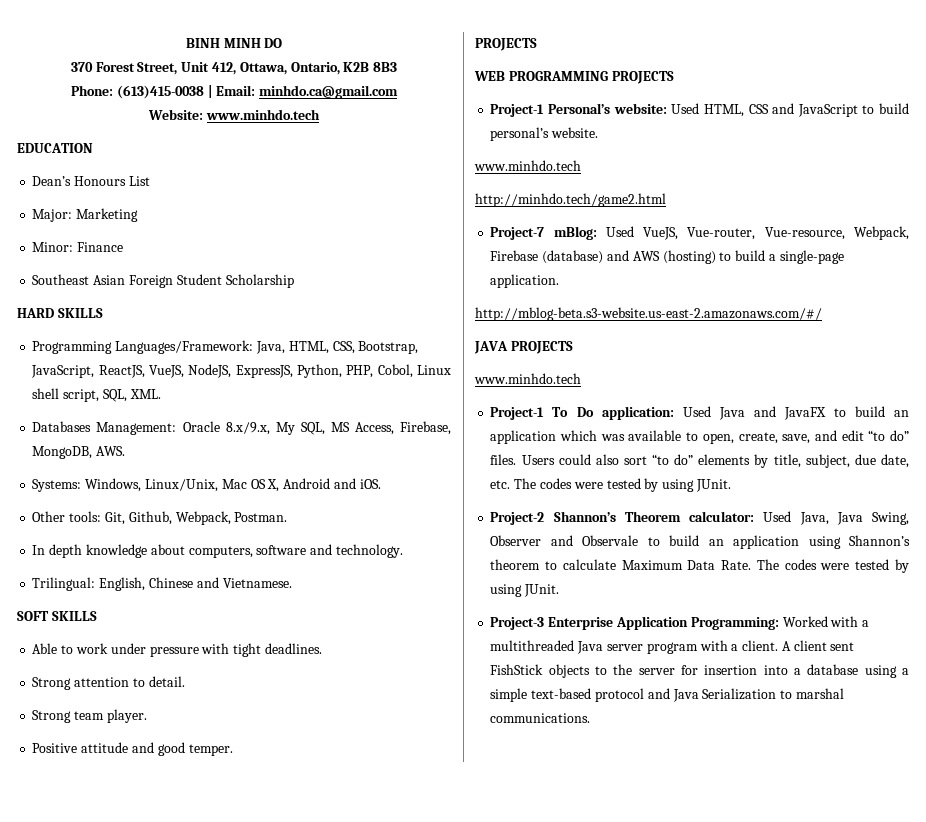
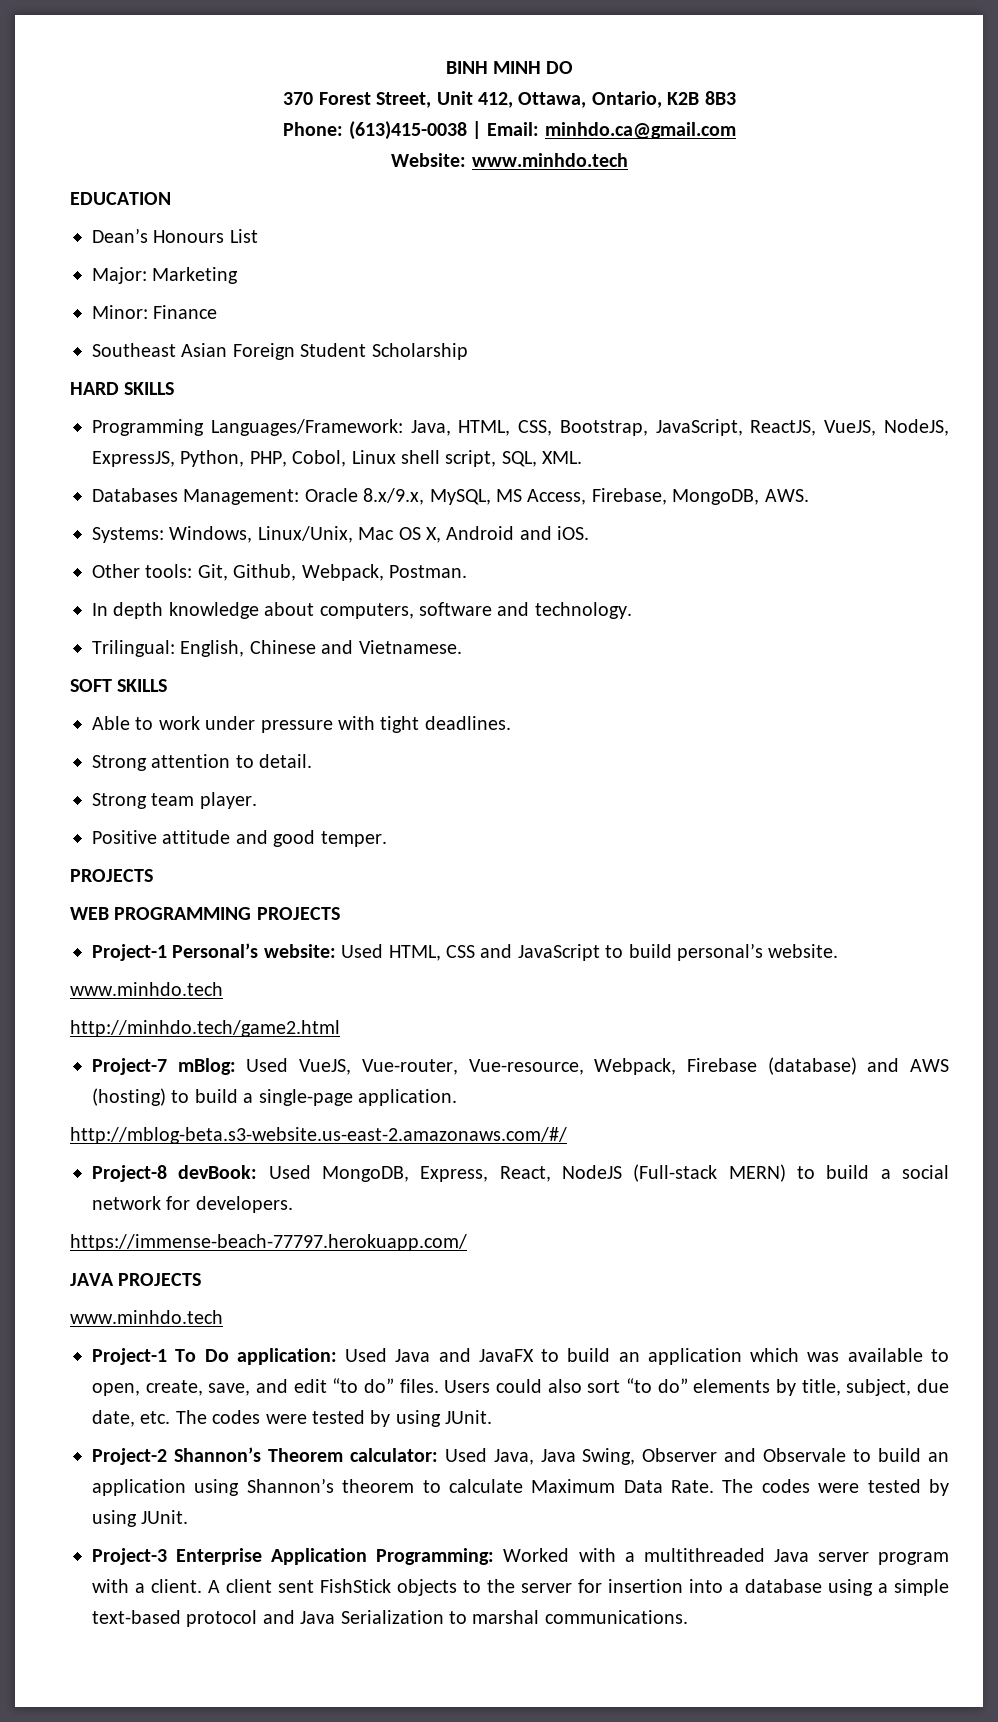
- Databases Management: Oracle 8.x/9.x, My SQL, MS Access, Firebase, MongoDB, AWS.
+ Databases Management: Oracle 8.x/9.x, MySQL, MS Access, Firebase, MongoDB, AWS.
+ Project-8 devBook: Used MongoDB, Express, React, NodeJS (Full-stack MERN) to build a social network for developers.
+ https://immense-beach-77797.herokuapp.com/

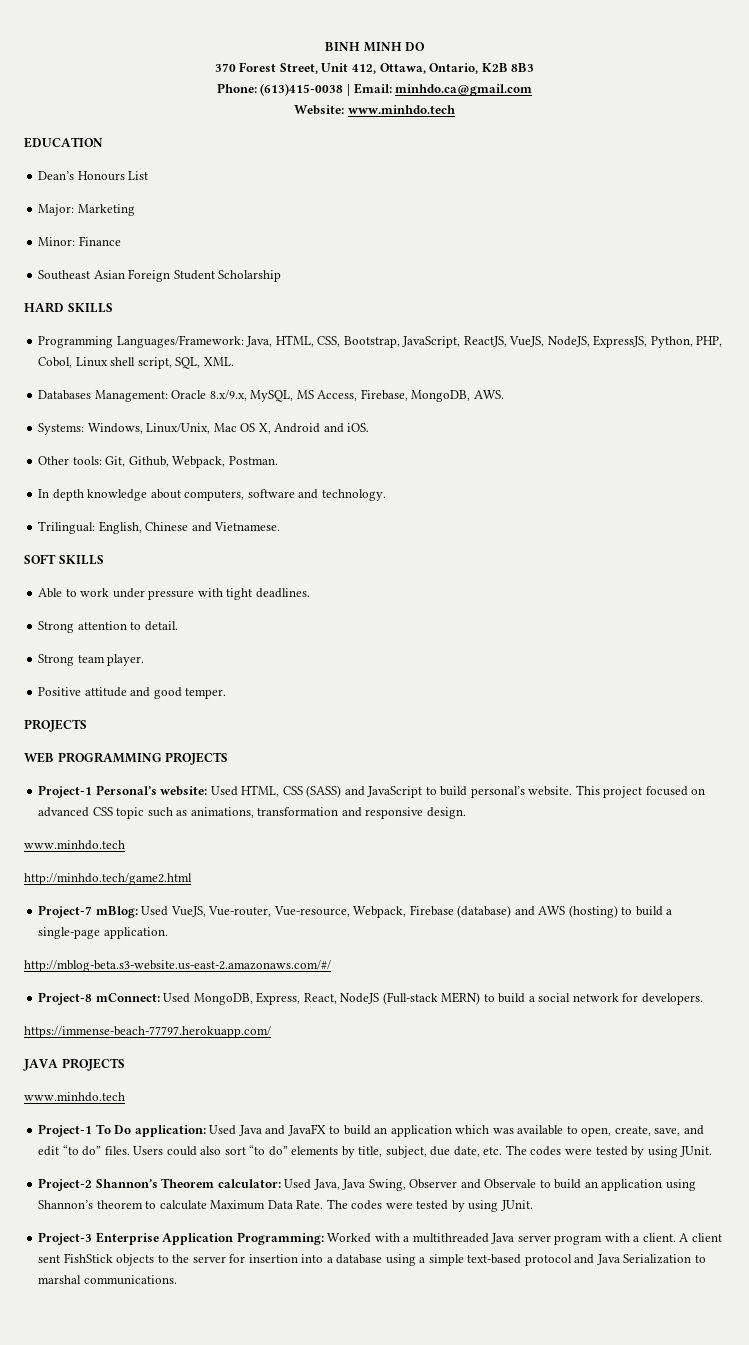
- Project-1 Personal’s website: Used HTML, CSS and JavaScript to build personal’s website.
+ Project-1 Personal’s website: Used HTML, CSS (SASS) and JavaScript to build personal’s website. This project focused on advanced CSS topic such as animations, transformation and responsive design.
- Project-8 devBook: Used MongoDB, Express, React, NodeJS (Full-stack MERN) to build a social network for developers.
+ Project-8 mConnect: Used MongoDB, Express, React, NodeJS (Full-stack MERN) to build a social network for developers.

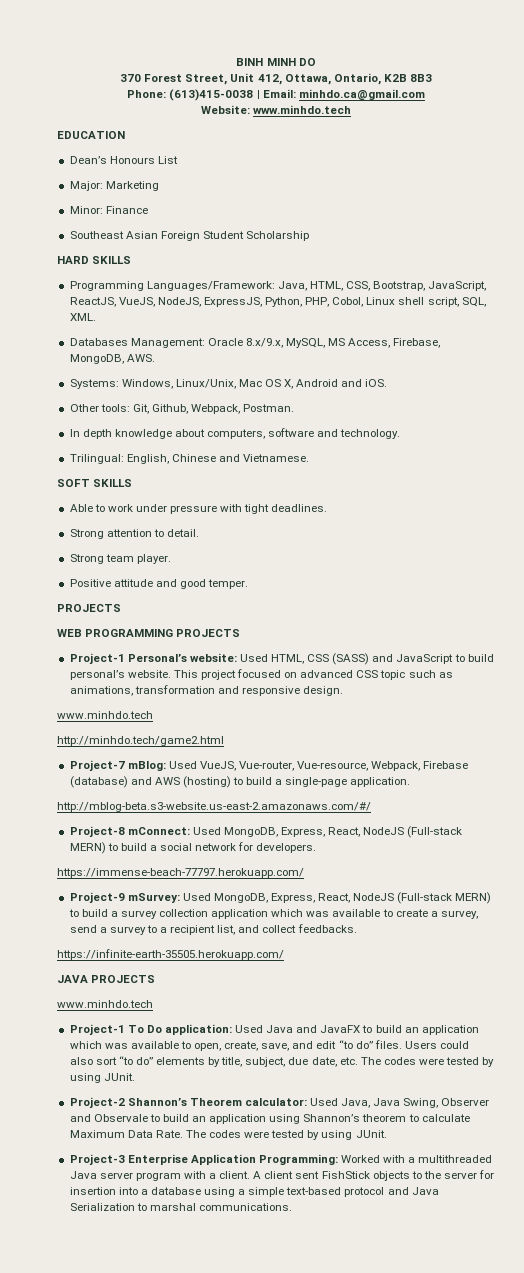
+ Project-9 mSurvey: Used MongoDB, Express, React, NodeJS (Full-stack MERN) to build a survey collection application which was available to create a survey, send a survey to a recipient list, and collect feedbacks.
+ https://infinite-earth-35505.herokuapp.com/

